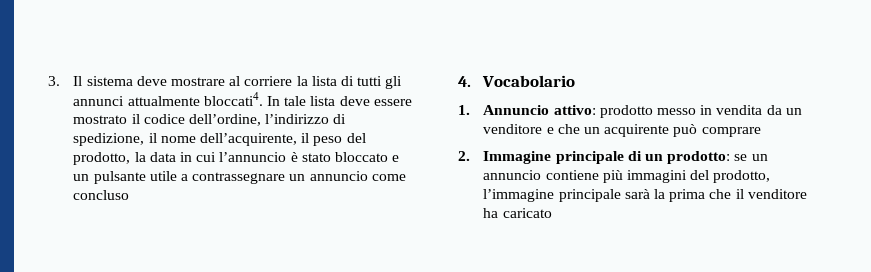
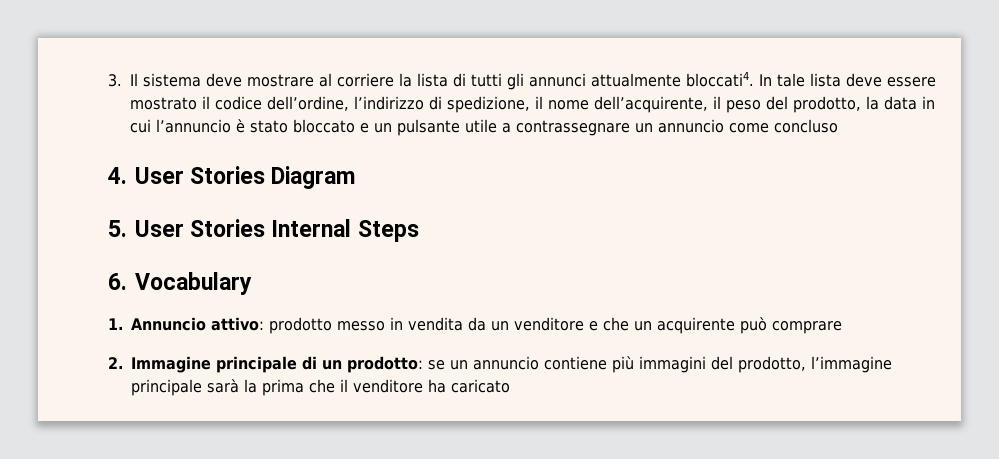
- 4. Vocabolario
+ 4. User Stories Diagram
+ 5. User Stories Internal Steps
+ 6. Vocabulary

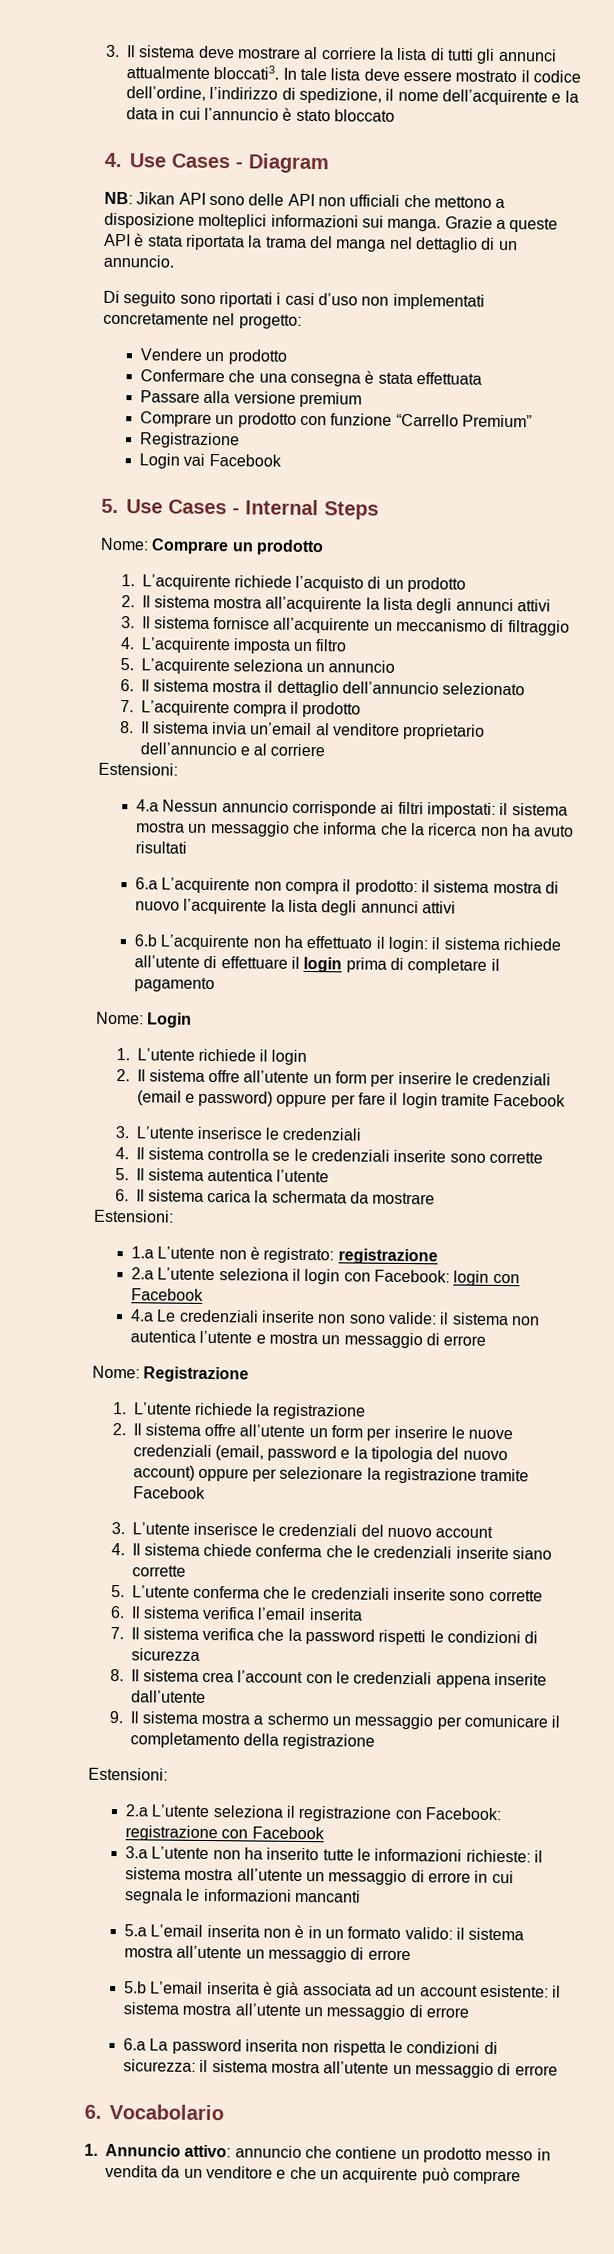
- 3. Il sistema deve mostrare al corriere la lista di tutti gli annunci attualmente bloccati4.
+ 3. Il sistema deve mostrare al corriere la lista di tutti gli annunci attualmente bloccati3.
- In tale lista deve essere mostrato il codice dell’ordine, l’indirizzo di spedizione, il nome dell’acquirente, il peso del prodotto, la data in cui l’annuncio è stato bloccato e un pulsante utile a contrassegnare un annuncio come concluso
- 4. User Stories Diagram
- 5. User Stories Internal Steps
- 6. Vocabulary
+ In tale lista deve essere mostrato il codice dell’ordine, l’indirizzo di spedizione, il nome dell’acquirente e la data in cui l’annuncio è stato bloccato
+ 4. Use Cases - Diagram
+ NB: Jikan API sono delle API non ufficiali che mettono a disposizione molteplici informazioni sui manga. Grazie a queste API è stata riportata la trama del manga nel dettaglio di un annuncio.
+ Di seguito sono riportati i casi d’uso non implementati concretamente nel progetto:
+ Vendere un prodotto
+ Confermare che una consegna è stata effettuata
+ Passare alla versione premium
+ Comprare un prodotto con funzione “Carrello Premium”
+ Registrazione
+ Login vai Facebook
+ 5. Use Cases - Internal Steps
+ Nome: Comprare un prodotto
+ 1. L’acquirente richiede l’acquisto di un prodotto
+ 2. Il sistema mostra all’acquirente la lista degli annunci attivi
+ 3. Il sistema fornisce all’acquirente un meccanismo di filtraggio
+ 4. L’acquirente imposta un filtro
+ 5. L’acquirente seleziona un annuncio
+ 6. Il sistema mostra il dettaglio dell’annuncio selezionato
+ 7. L’acquirente compra il prodotto
+ 8. Il sistema invia un’email al venditore proprietario dell’annuncio e al corriere
+ Estensioni:
+ 4.a Nessun annuncio corrisponde ai filtri impostati: il sistema mostra un messaggio che informa che la ricerca non ha avuto risultati
+ 6.a L’acquirente non compra il prodotto: il sistema mostra di nuovo l’acquirente la lista degli annunci attivi
+ 6.b L’acquirente non ha effettuato il login: il sistema richiede all’utente di effettuare il login prima di completare il pagamento
+ Nome: Login
+ 1. L’utente richiede il login
+ 2. Il sistema offre all’utente un form per inserire le credenziali (email e password) oppure per fare il login tramite Facebook
+ 3. L’utente inserisce le credenziali
+ 4. Il sistema controlla se le credenziali inserite sono corrette
+ 5. Il sistema autentica l’utente
+ 6. Il sistema carica la schermata da mostrare
+ Estensioni:
+ 1.a L’utente non è registrato: registrazione
+ 2.a L’utente seleziona il login con Facebook: login con Facebook
+ 4.a Le credenziali inserite non sono valide: il sistema non autentica l’utente e mostra un messaggio di errore
+ Nome: Registrazione
+ 1. L’utente richiede la registrazione
+ 2. Il sistema offre all’utente un form per inserire le nuove credenziali (email, password e la tipologia del nuovo account) oppure per selezionare la registrazione tramite Facebook
+ 3. L’utente inserisce le credenziali del nuovo account
+ 4. Il sistema chiede conferma che le credenziali inserite siano corrette
+ 5. L’utente conferma che le credenziali inserite sono corrette
+ 6. Il sistema verifica l’email inserita
+ 7. Il sistema verifica che la password rispetti le condizioni di sicurezza
+ 8. Il sistema crea l’account con le credenziali appena inserite dall’utente
+ 9. Il sistema mostra a schermo un messaggio per comunicare il completamento della registrazione
+ Estensioni:
+ 2.a L’utente seleziona il registrazione con Facebook: registrazione con Facebook
+ 3.a L’utente non ha inserito tutte le informazioni richieste: il sistema mostra all’utente un messaggio di errore in cui segnala le informazioni mancanti
+ 5.a L’email inserita non è in un formato valido: il sistema mostra all’utente un messaggio di errore
+ 5.b L’email inserita è già associata ad un account esistente: il sistema mostra all’utente un messaggio di errore
+ 6.a La password inserita non rispetta le condizioni di sicurezza: il sistema mostra all’utente un messaggio di errore
+ 6. Vocabolario
- 1. Annuncio attivo: prodotto messo in vendita da un venditore e che un acquirente può comprare
+ 1. Annuncio attivo: annuncio che contiene un prodotto messo in vendita da un venditore e che un acquirente può comprare
- 2. Immagine principale di un prodotto: se un annuncio contiene più immagini del prodotto, l’immagine principale sarà la prima che il venditore ha caricato

